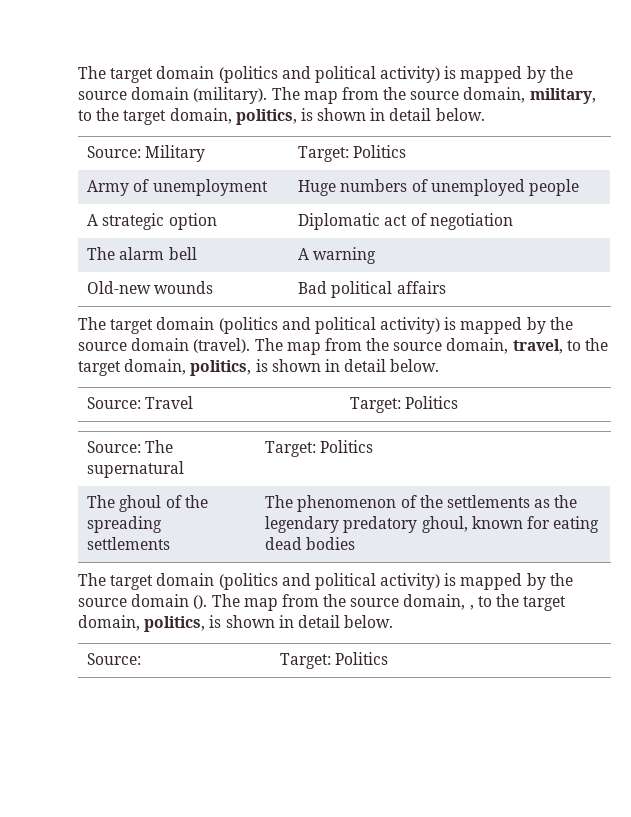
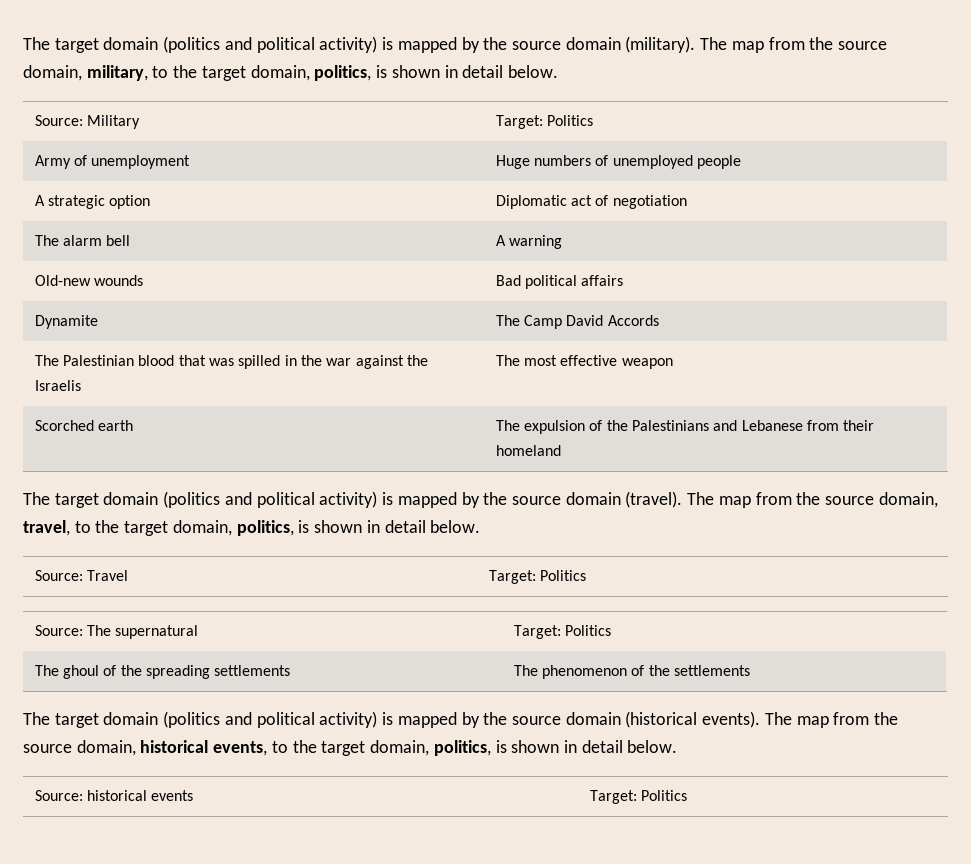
+ Dynamite | The Camp David Accords
+ The Palestinian blood that was spilled in the war against the Israelis | The most effective weapon
+ Scorched earth | The expulsion of the Palestinians and Lebanese from their homeland
- The ghoul of the spreading settlements | The phenomenon of the settlements as the legendary predatory ghoul, known for eating dead bodies
+ The ghoul of the spreading settlements | The phenomenon of the settlements
- The target domain (politics and political activity) is mapped by the source domain (). The map from the source domain, , to the target domain, politics, is shown in detail below.
+ The target domain (politics and political activity) is mapped by the source domain (historical events). The map from the source domain, historical events, to the target domain, politics, is shown in detail below.
- Source: | Target: Politics
+ Source: historical events | Target: Politics

